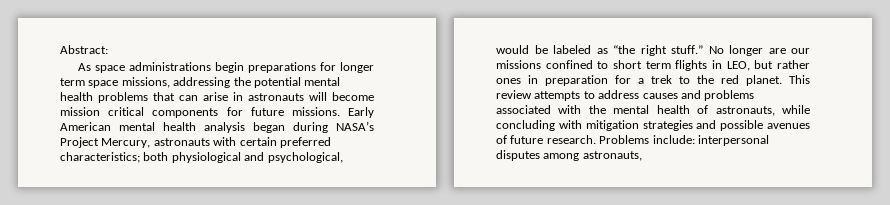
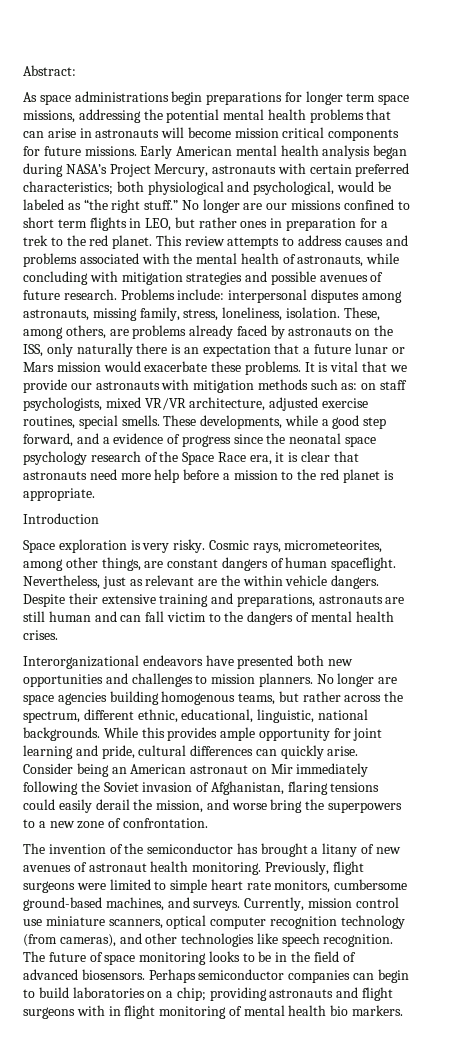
- Problems include: interpersonal disputes among astronauts,
+ Problems include: interpersonal disputes among astronauts, missing family, stress, loneliness, isolation. These, among others, are problems already faced by astronauts on the ISS, only naturally there is an expectation that a future lunar or Mars mission would exacerbate these problems. It is vital that we provide our astronauts with mitigation methods such as: on staff psychologists, mixed VR/VR architecture, adjusted exercise routines, special smells. These developments, while a good step forward, and a evidence of progress since the neonatal space psychology research of the Space Race era, it is clear that astronauts need more help before a mission to the red planet is appropriate.
+ Introduction
+ Space exploration is very risky. Cosmic rays, micrometeorites, among other things, are constant dangers of human spaceflight. Nevertheless, just as relevant are the within vehicle dangers. Despite their extensive training and preparations, astronauts are still human and can fall victim to the dangers of mental health crises.
+ Interorganizational endeavors have presented both new opportunities and challenges to mission planners. No longer are space agencies building homogenous teams, but rather across the spectrum, different ethnic, educational, linguistic, national backgrounds. While this provides ample opportunity for joint learning and pride, cultural differences can quickly arise. Consider being an American astronaut on Mir immediately following the Soviet invasion of Afghanistan, flaring tensions could easily derail the mission, and worse bring the superpowers to a new zone of confrontation.
+ The invention of the semiconductor has brought a litany of new avenues of astronaut health monitoring. Previously, flight surgeons were limited to simple heart rate monitors, cumbersome ground-based machines, and surveys. Currently, mission control use miniature scanners, optical computer recognition technology (from cameras), and other technologies like speech recognition. The future of space monitoring looks to be in the field of advanced biosensors. Perhaps semiconductor companies can begin to build laboratories on a chip; providing astronauts and flight surgeons with in flight monitoring of mental health bio markers.

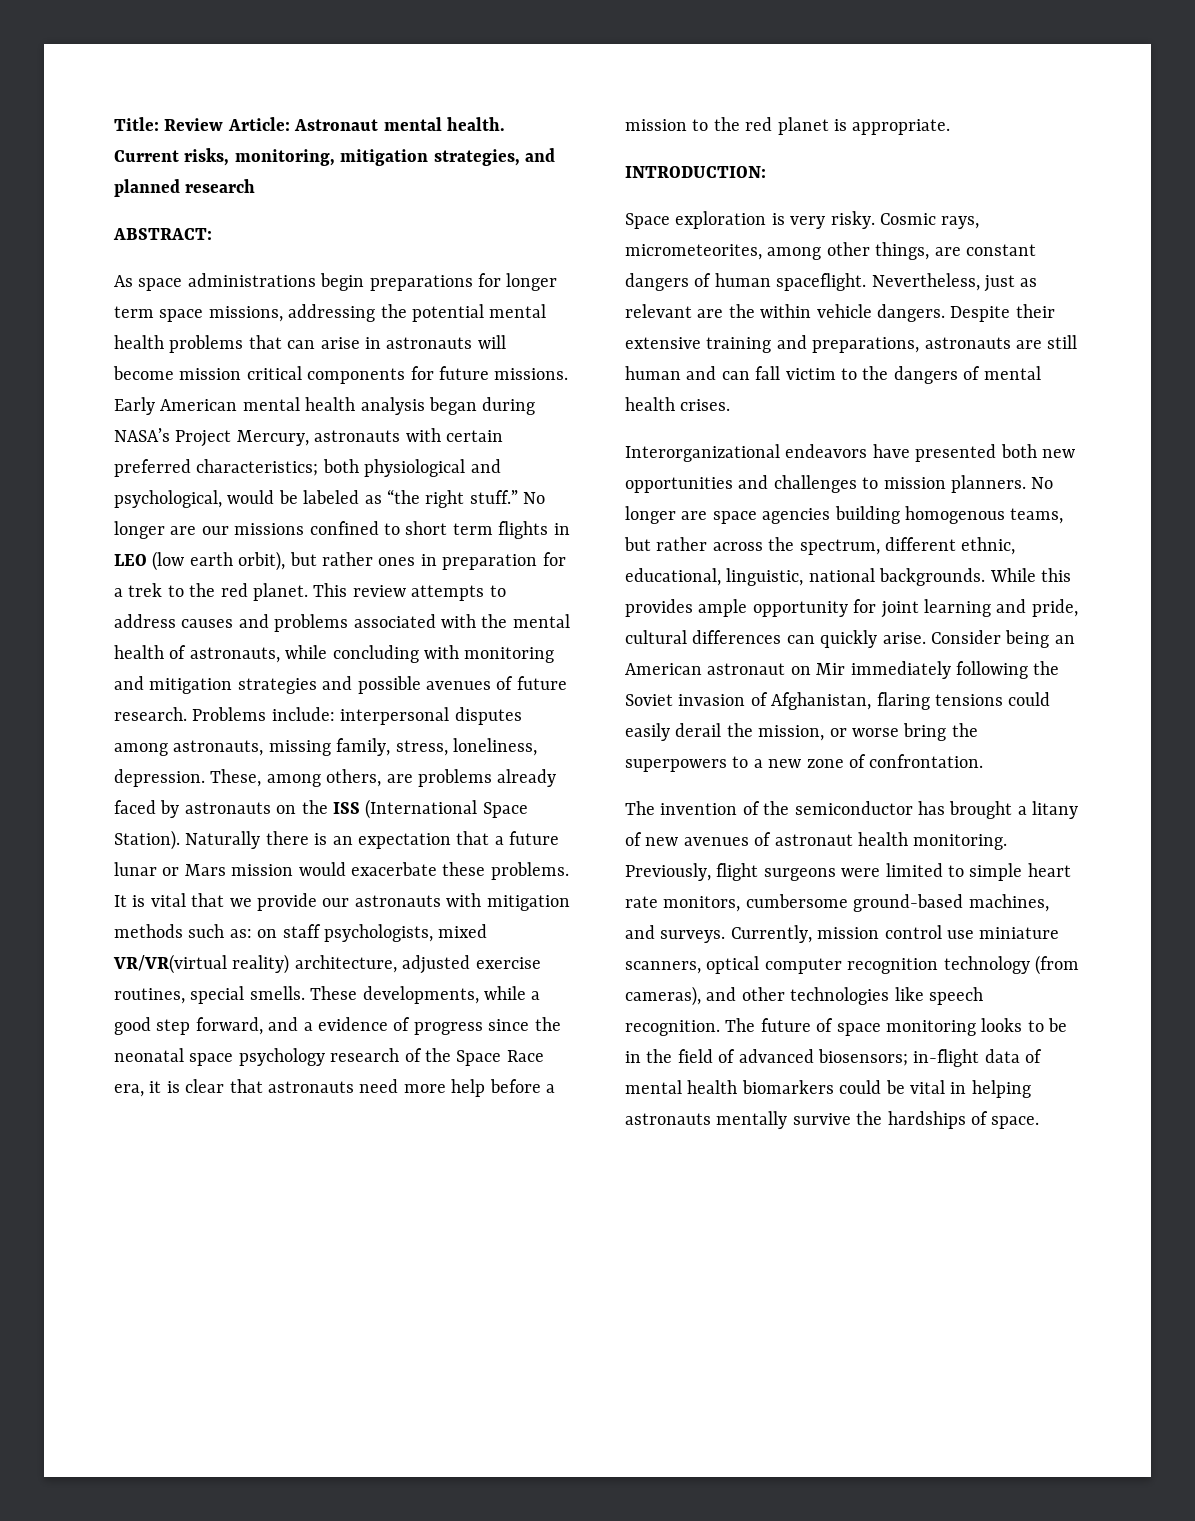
- Abstract:
+ Title: Review Article: Astronaut mental health. Current risks, monitoring, mitigation strategies, and planned research
+ ABSTRACT:
- No longer are our missions confined to short term flights in LEO, but rather ones in preparation for a trek to the red planet.
+ No longer are our missions confined to short term flights in LEO (low earth orbit), but rather ones in preparation for a trek to the red planet.
- This review attempts to address causes and problems associated with the mental health of astronauts, while concluding with mitigation strategies and possible avenues of future research.
+ This review attempts to address causes and problems associated with the mental health of astronauts, while concluding with monitoring and mitigation strategies and possible avenues of future research.
- Problems include: interpersonal disputes among astronauts, missing family, stress, loneliness, isolation.
+ Problems include: interpersonal disputes among astronauts, missing family, stress, loneliness, depression.
- These, among others, are problems already faced by astronauts on the ISS, only naturally there is an expectation that a future lunar or Mars mission would exacerbate these problems.
+ These, among others, are problems already faced by astronauts on the ISS (International Space Station). Naturally there is an expectation that a future lunar or Mars mission would exacerbate these problems.
- It is vital that we provide our astronauts with mitigation methods such as: on staff psychologists, mixed VR/VR architecture, adjusted exercise routines, special smells.
+ It is vital that we provide our astronauts with mitigation methods such as: on staff psychologists, mixed VR/VR(virtual reality) architecture, adjusted exercise routines, special smells.
- Introduction
+ INTRODUCTION:
- Consider being an American astronaut on Mir immediately following the Soviet invasion of Afghanistan, flaring tensions could easily derail the mission, and worse bring the superpowers to a new zone of confrontation.
+ Consider being an American astronaut on Mir immediately following the Soviet invasion of Afghanistan, flaring tensions could easily derail the mission, or worse bring the superpowers to a new zone of confrontation.
- The future of space monitoring looks to be in the field of advanced biosensors. Perhaps semiconductor companies can begin to build laboratories on a chip; providing astronauts and flight surgeons with in flight monitoring of mental health bio markers.
+ The future of space monitoring looks to be in the field of advanced biosensors; in-flight data of mental health biomarkers could be vital in helping astronauts mentally survive the hardships of space.

